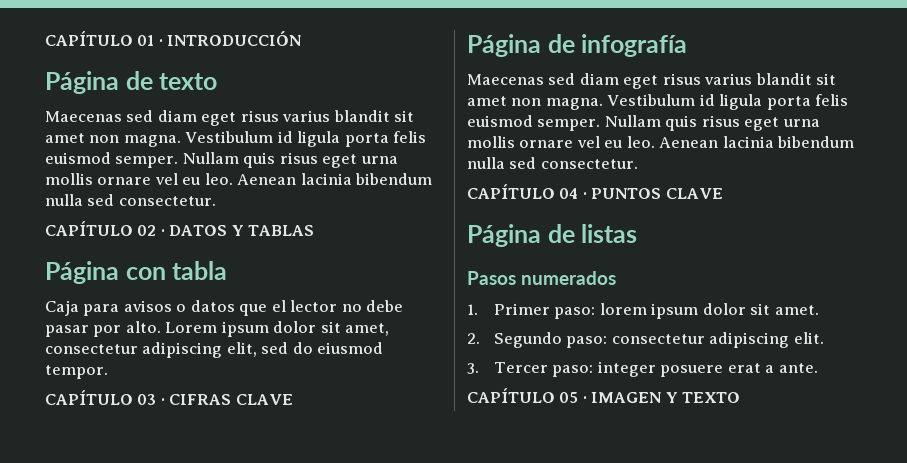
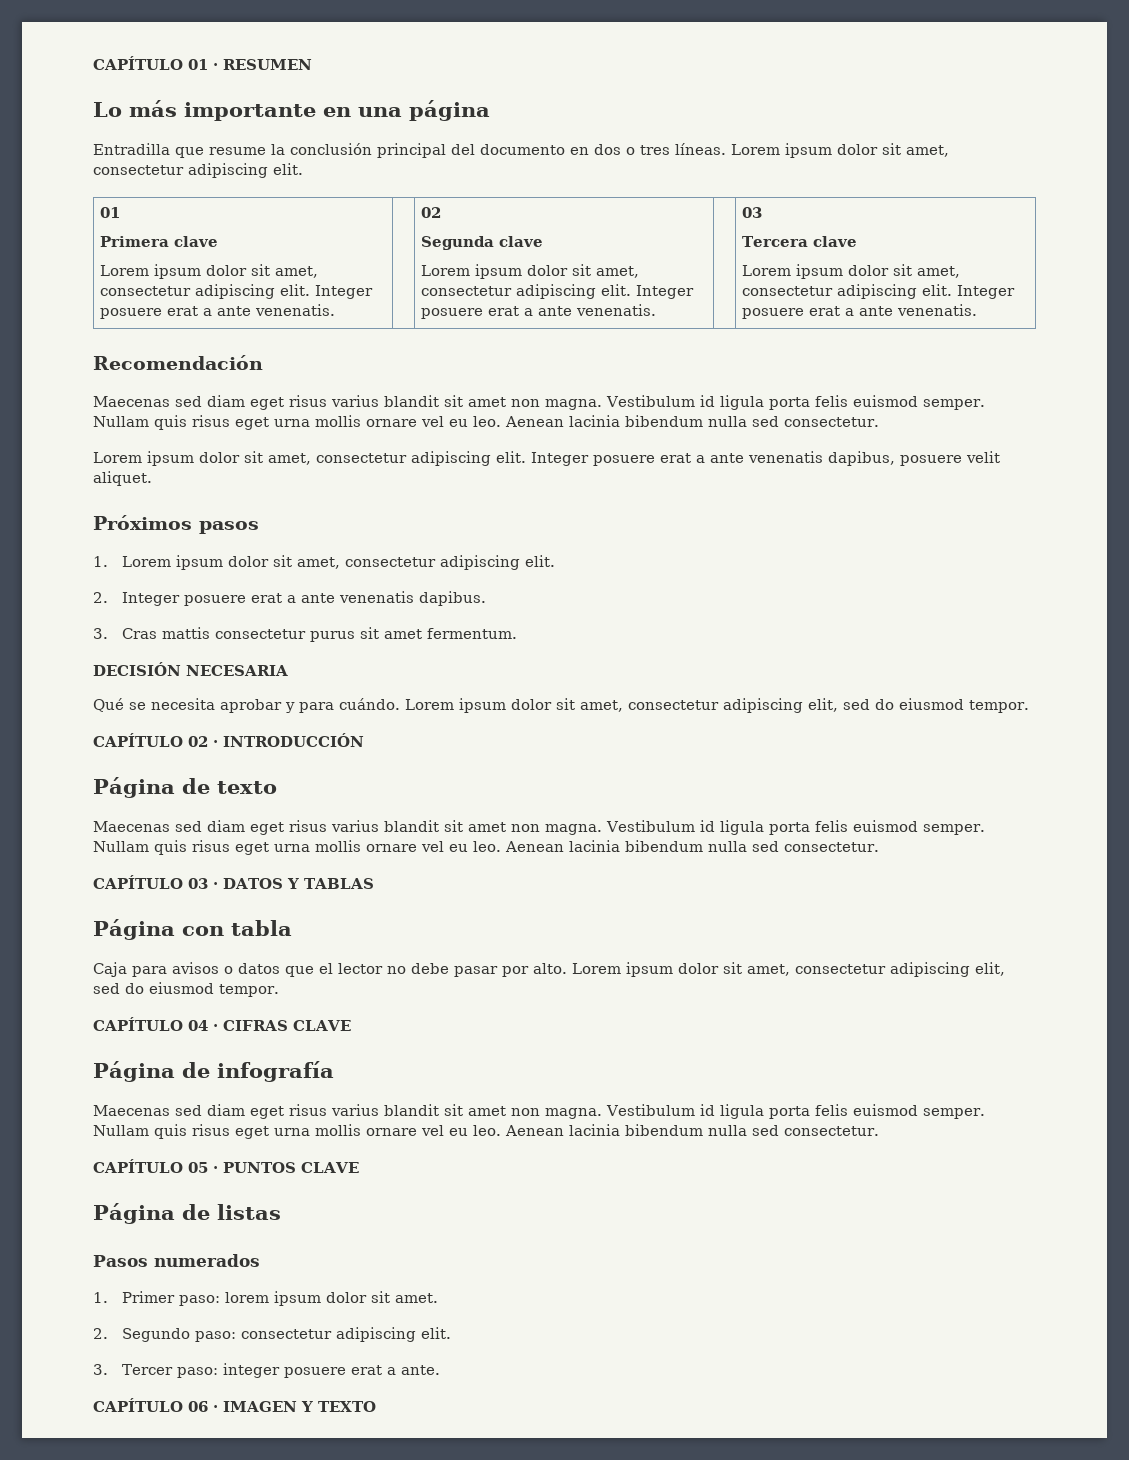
- CAPÍTULO 01 · INTRODUCCIÓN
+ CAPÍTULO 01 · RESUMEN
+ Lo más importante en una página
+ Entradilla que resume la conclusión principal del documento en dos o tres líneas. Lorem ipsum dolor sit amet, consectetur adipiscing elit.
+ 01
+ Primera clave
+ Lorem ipsum dolor sit amet, consectetur adipiscing elit. Integer posuere erat a ante venenatis. | | 02
+ Segunda clave
+ Lorem ipsum dolor sit amet, consectetur adipiscing elit. Integer posuere erat a ante venenatis. | | 03
+ Tercera clave
+ Lorem ipsum dolor sit amet, consectetur adipiscing elit. Integer posuere erat a ante venenatis.
+ Recomendación
+ Maecenas sed diam eget risus varius blandit sit amet non magna. Vestibulum id ligula porta felis euismod semper. Nullam quis risus eget urna mollis ornare vel eu leo. Aenean lacinia bibendum nulla sed consectetur.
+ Lorem ipsum dolor sit amet, consectetur adipiscing elit. Integer posuere erat a ante venenatis dapibus, posuere velit aliquet.
+ Próximos pasos
+ 1. Lorem ipsum dolor sit amet, consectetur adipiscing elit.
+ 2. Integer posuere erat a ante venenatis dapibus.
+ 3. Cras mattis consectetur purus sit amet fermentum.
+ DECISIÓN NECESARIA
+ Qué se necesita aprobar y para cuándo. Lorem ipsum dolor sit amet, consectetur adipiscing elit, sed do eiusmod tempor.
+ CAPÍTULO 02 · INTRODUCCIÓN
- CAPÍTULO 02 · DATOS Y TABLAS
+ CAPÍTULO 03 · DATOS Y TABLAS
- CAPÍTULO 03 · CIFRAS CLAVE
+ CAPÍTULO 04 · CIFRAS CLAVE
- CAPÍTULO 04 · PUNTOS CLAVE
+ CAPÍTULO 05 · PUNTOS CLAVE
- CAPÍTULO 05 · IMAGEN Y TEXTO
+ CAPÍTULO 06 · IMAGEN Y TEXTO

